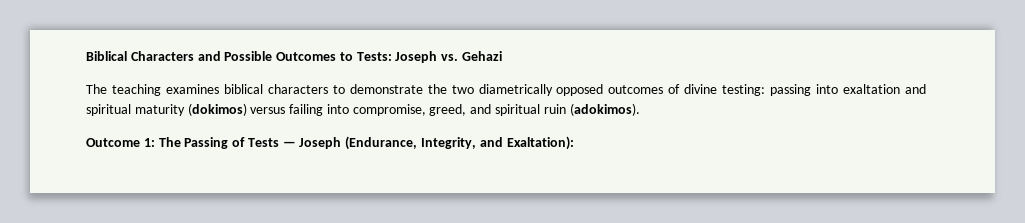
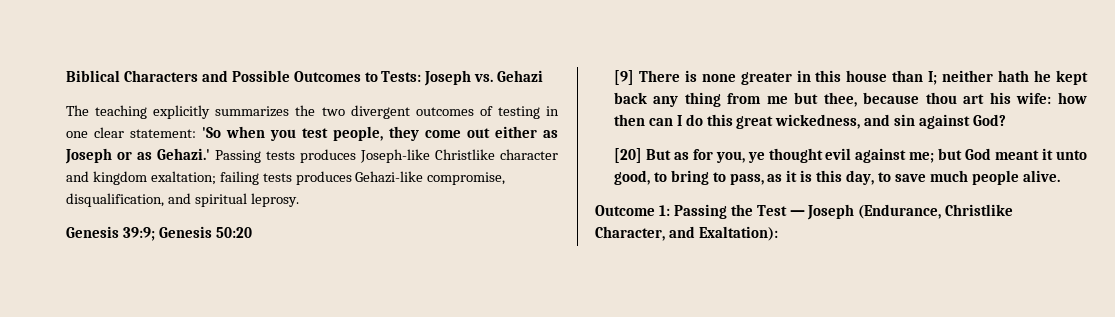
- The teaching examines biblical characters to demonstrate the two diametrically opposed outcomes of divine testing: passing into exaltation and spiritual maturity (dokimos) versus failing into compromise, greed, and spiritual ruin (adokimos).
- Outcome 1: The Passing of Tests — Joseph (Endurance, Integrity, and Exaltation):
+ The teaching explicitly summarizes the two divergent outcomes of testing in one clear statement: 'So when you test people, they come out either as Joseph or as Gehazi.' Passing tests produces Joseph-like Christlike character and kingdom exaltation; failing tests produces Gehazi-like compromise, disqualification, and spiritual leprosy.
+ Genesis 39:9; Genesis 50:20
+ [9] There is none greater in this house than I; neither hath he kept back any thing from me but thee, because thou art his wife: how then can I do this great wickedness, and sin against God?
+ [20] But as for you, ye thought evil against me; but God meant it unto good, to bring to pass, as it is this day, to save much people alive.
+ Outcome 1: Passing the Test — Joseph (Endurance, Christlike Character, and Exaltation):

